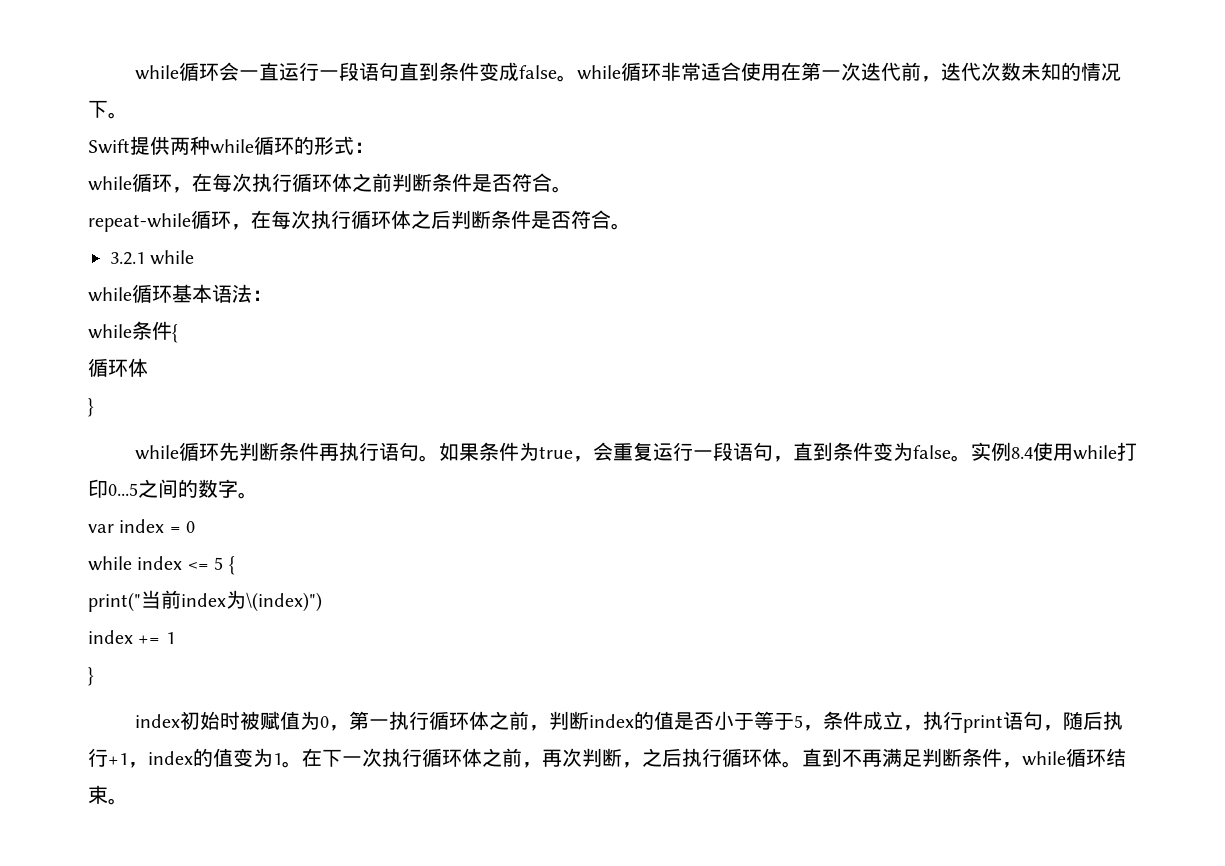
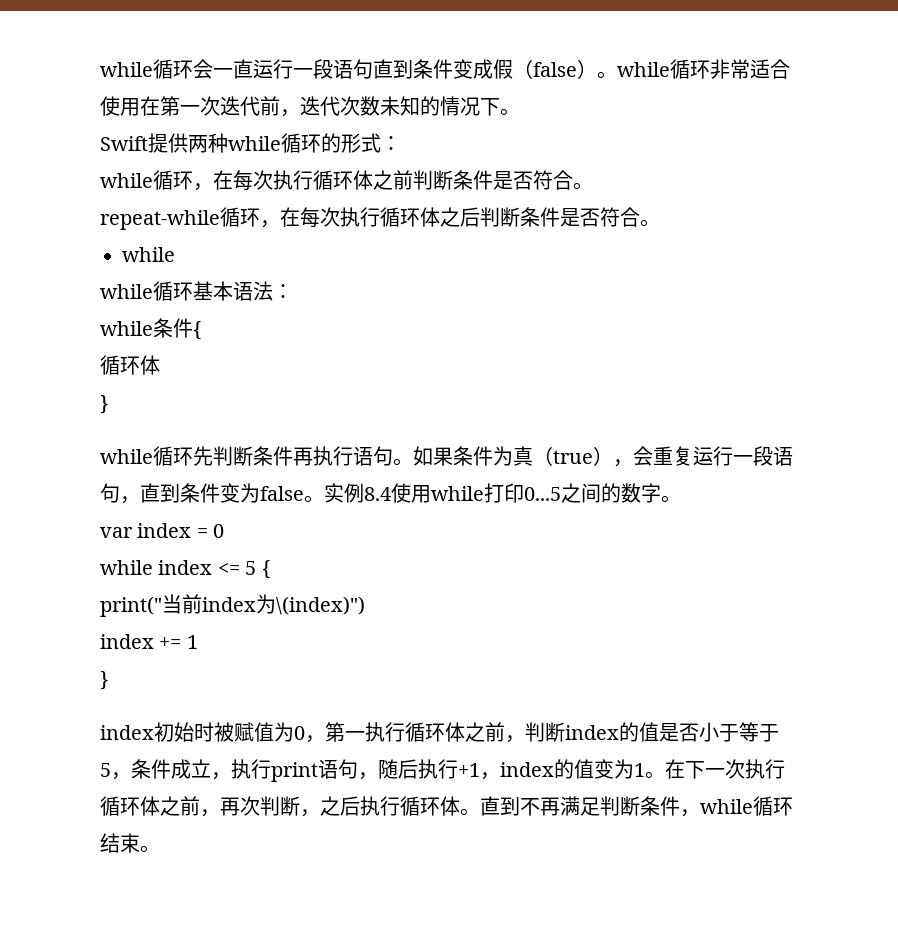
- while循环会一直运行一段语句直到条件变成false。while循环非常适合使用在第一次迭代前，迭代次数未知的情况下。
+ while循环会一直运行一段语句直到条件变成假（false）。while循环非常适合使用在第一次迭代前，迭代次数未知的情况下。
  repeat-while循环，在每次执行循环体之后判断条件是否符合。
- 3.2.1 while
+ while
- 如果条件为true，会重复运行一段语句，直到条件变为false。
+ 如果条件为真（true），会重复运行一段语句，直到条件变为false。

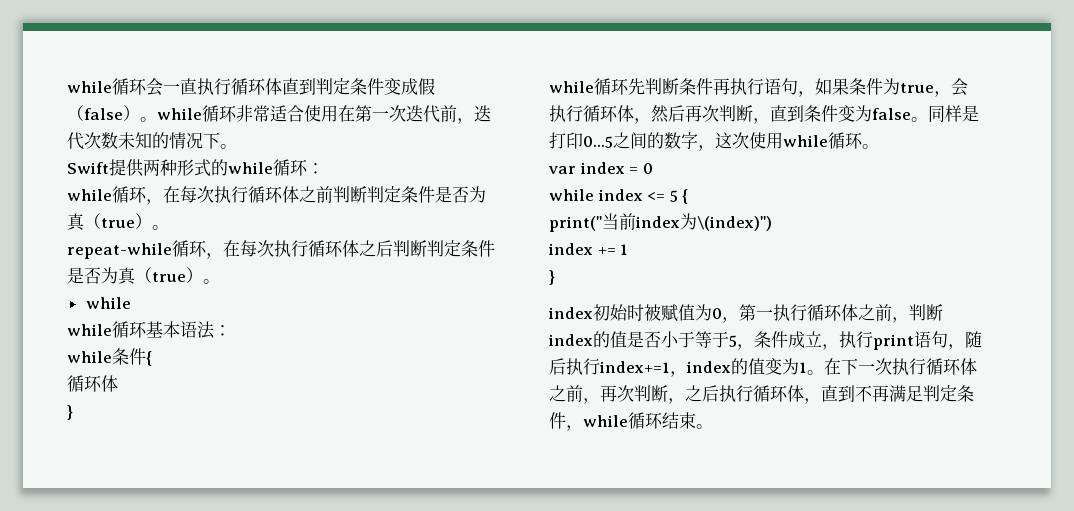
- while循环会一直运行一段语句直到条件变成假（false）。while循环非常适合使用在第一次迭代前，迭代次数未知的情况下。
+ while循环会一直执行循环体直到判定条件变成假（false）。while循环非常适合使用在第一次迭代前，迭代次数未知的情况下。
- Swift提供两种while循环的形式：
+ Swift提供两种形式的while循环：
- while循环，在每次执行循环体之前判断条件是否符合。
+ while循环，在每次执行循环体之前判断判定条件是否为真（true）。
- repeat-while循环，在每次执行循环体之后判断条件是否符合。
+ repeat-while循环，在每次执行循环体之后判断判定条件是否为真（true）。
- while循环先判断条件再执行语句。如果条件为真（true），会重复运行一段语句，直到条件变为false。
+ while循环先判断条件再执行语句，如果条件为true，会执行循环体，然后再次判断，直到条件变为false。
- 实例8.4使用while打印0...5之间的数字。
+ 同样是打印0...5之间的数字，这次使用while循环。
- index初始时被赋值为0，第一执行循环体之前，判断index的值是否小于等于5，条件成立，执行print语句，随后执行+1，index的值变为1。
+ index初始时被赋值为0，第一执行循环体之前，判断index的值是否小于等于5，条件成立，执行print语句，随后执行index+=1，index的值变为1。
- 在下一次执行循环体之前，再次判断，之后执行循环体。直到不再满足判断条件，while循环结束。
+ 在下一次执行循环体之前，再次判断，之后执行循环体，直到不再满足判定条件，while循环结束。

